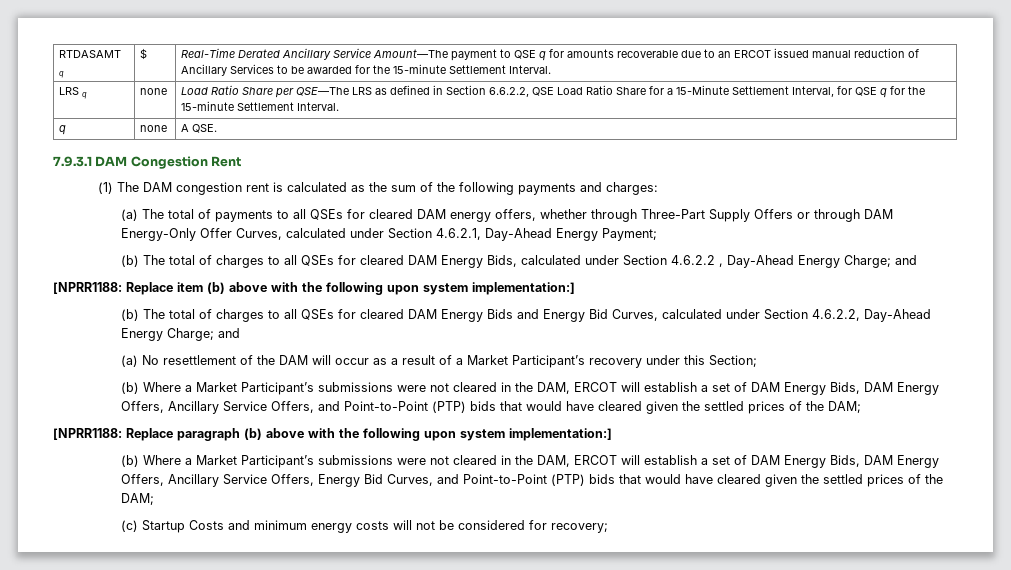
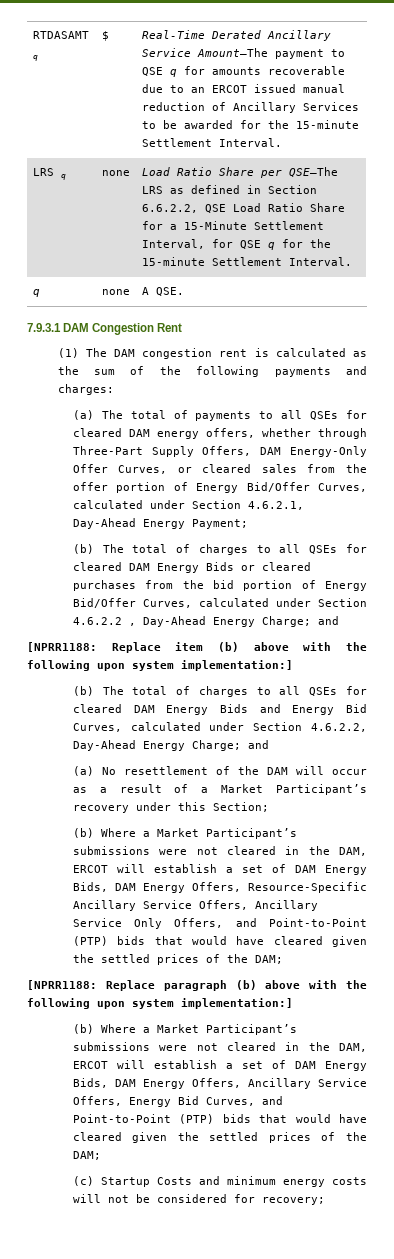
- (a) The total of payments to all QSEs for cleared DAM energy offers, whether through Three-Part Supply Offers or through DAM Energy-Only Offer Curves, calculated under Section 4.6.2.1, Day-Ahead Energy Payment;
+ (a) The total of payments to all QSEs for cleared DAM energy offers, whether through Three-Part Supply Offers, DAM Energy-Only Offer Curves, or cleared sales from the offer portion of Energy Bid/Offer Curves, calculated under Section 4.6.2.1, Day-Ahead Energy Payment;
- (b) The total of charges to all QSEs for cleared DAM Energy Bids, calculated under Section 4.6.2.2 , Day-Ahead Energy Charge; and
+ (b) The total of charges to all QSEs for cleared DAM Energy Bids or cleared purchases from the bid portion of Energy Bid/Offer Curves, calculated under Section 4.6.2.2 , Day-Ahead Energy Charge; and
- (b) Where a Market Participant’s submissions were not cleared in the DAM, ERCOT will establish a set of DAM Energy Bids, DAM Energy Offers, Ancillary Service Offers, and Point-to-Point (PTP) bids that would have cleared given the settled prices of the DAM;
+ (b) Where a Market Participant’s submissions were not cleared in the DAM, ERCOT will establish a set of DAM Energy Bids, DAM Energy Offers, Resource-Specific Ancillary Service Offers, Ancillary Service Only Offers, and Point-to-Point (PTP) bids that would have cleared given the settled prices of the DAM;

